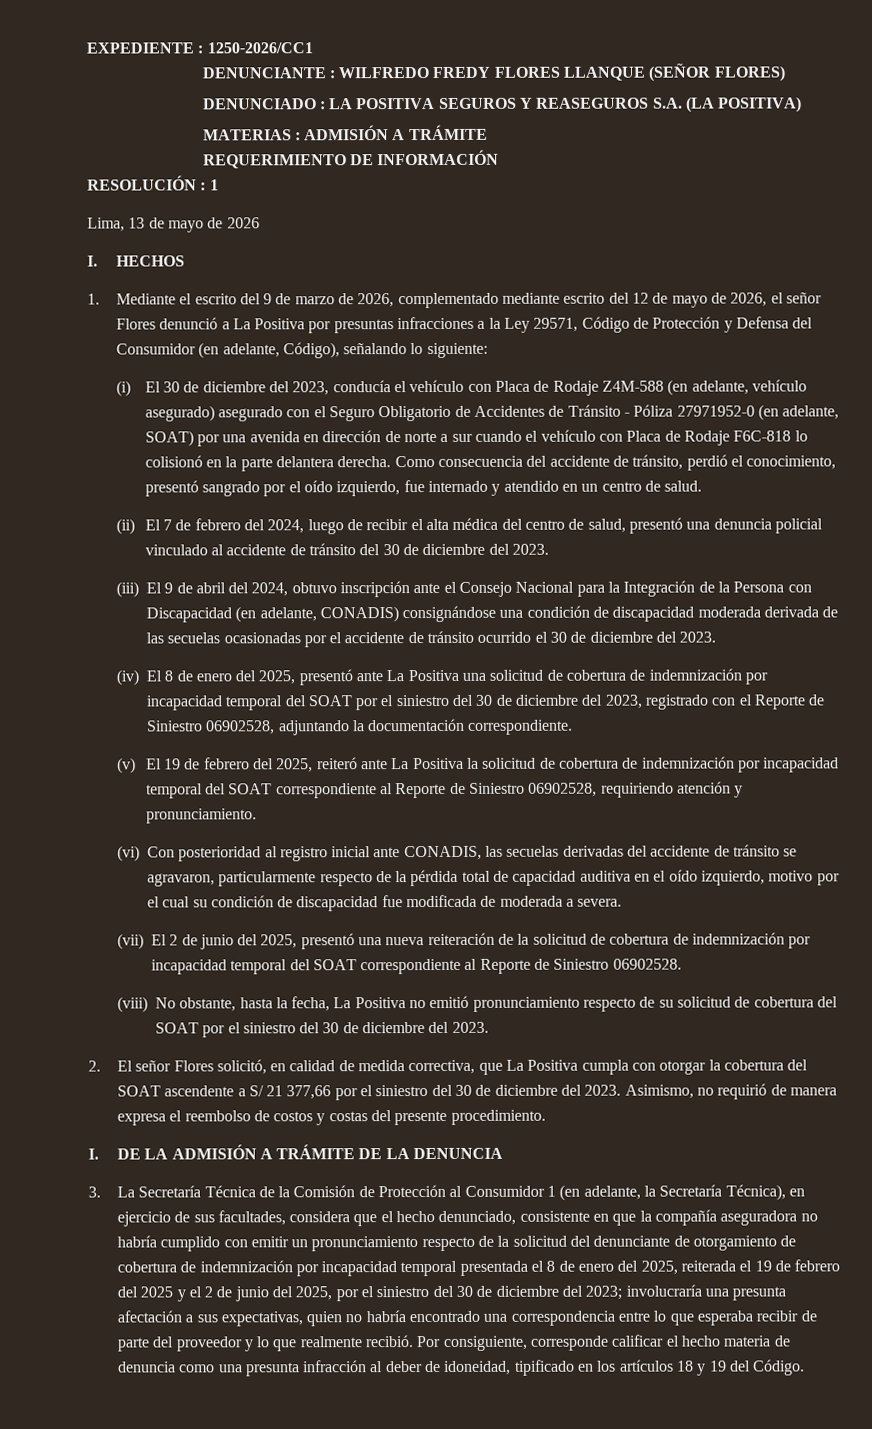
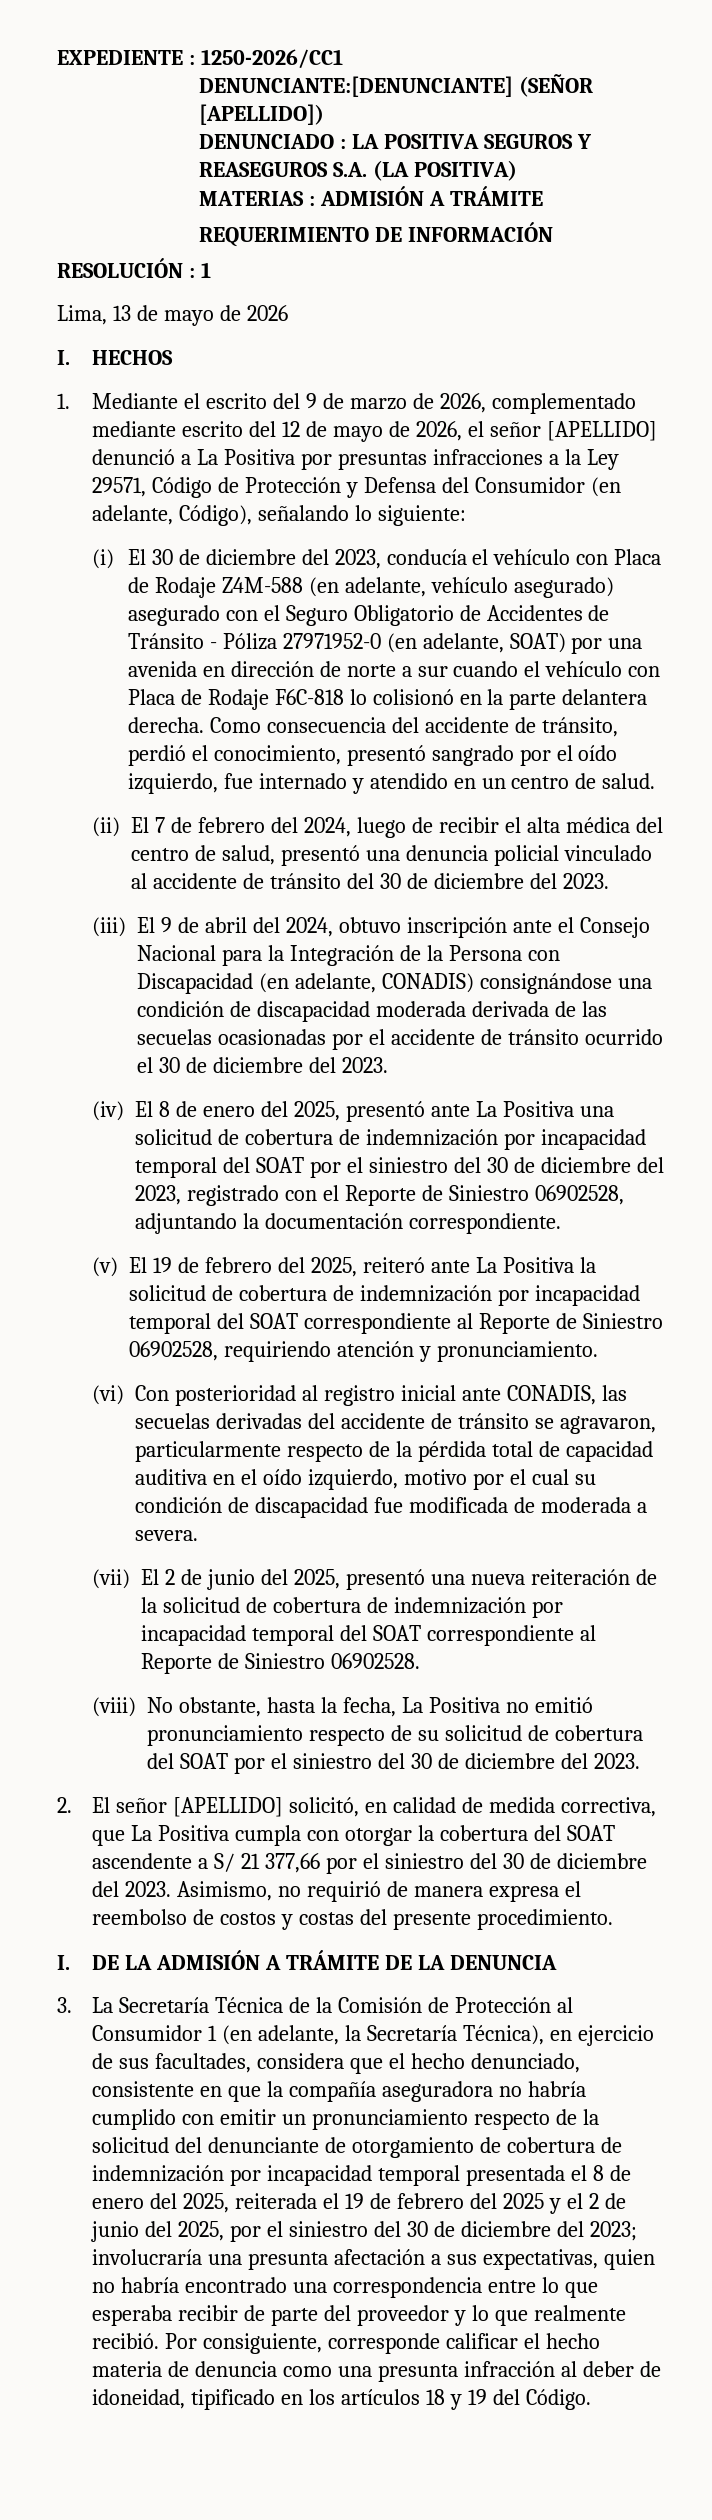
- DENUNCIANTE : WILFREDO FREDY FLORES LLANQUE (SEÑOR FLORES)
+ DENUNCIANTE:[DENUNCIANTE] (SEÑOR [APELLIDO])
- 1. Mediante el escrito del 9 de marzo de 2026, complementado mediante escrito del 12 de mayo de 2026, el señor Flores denunció a La Positiva por presuntas infracciones a la Ley 29571, Código de Protección y Defensa del Consumidor (en adelante, Código), señalando lo siguiente:
+ 1. Mediante el escrito del 9 de marzo de 2026, complementado mediante escrito del 12 de mayo de 2026, el señor [APELLIDO] denunció a La Positiva por presuntas infracciones a la Ley 29571, Código de Protección y Defensa del Consumidor (en adelante, Código), señalando lo siguiente:
- 2. El señor Flores solicitó, en calidad de medida correctiva, que La Positiva cumpla con otorgar la cobertura del SOAT ascendente a S/ 21 377,66 por el siniestro del 30 de diciembre del 2023.
+ 2. El señor [APELLIDO] solicitó, en calidad de medida correctiva, que La Positiva cumpla con otorgar la cobertura del SOAT ascendente a S/ 21 377,66 por el siniestro del 30 de diciembre del 2023.

